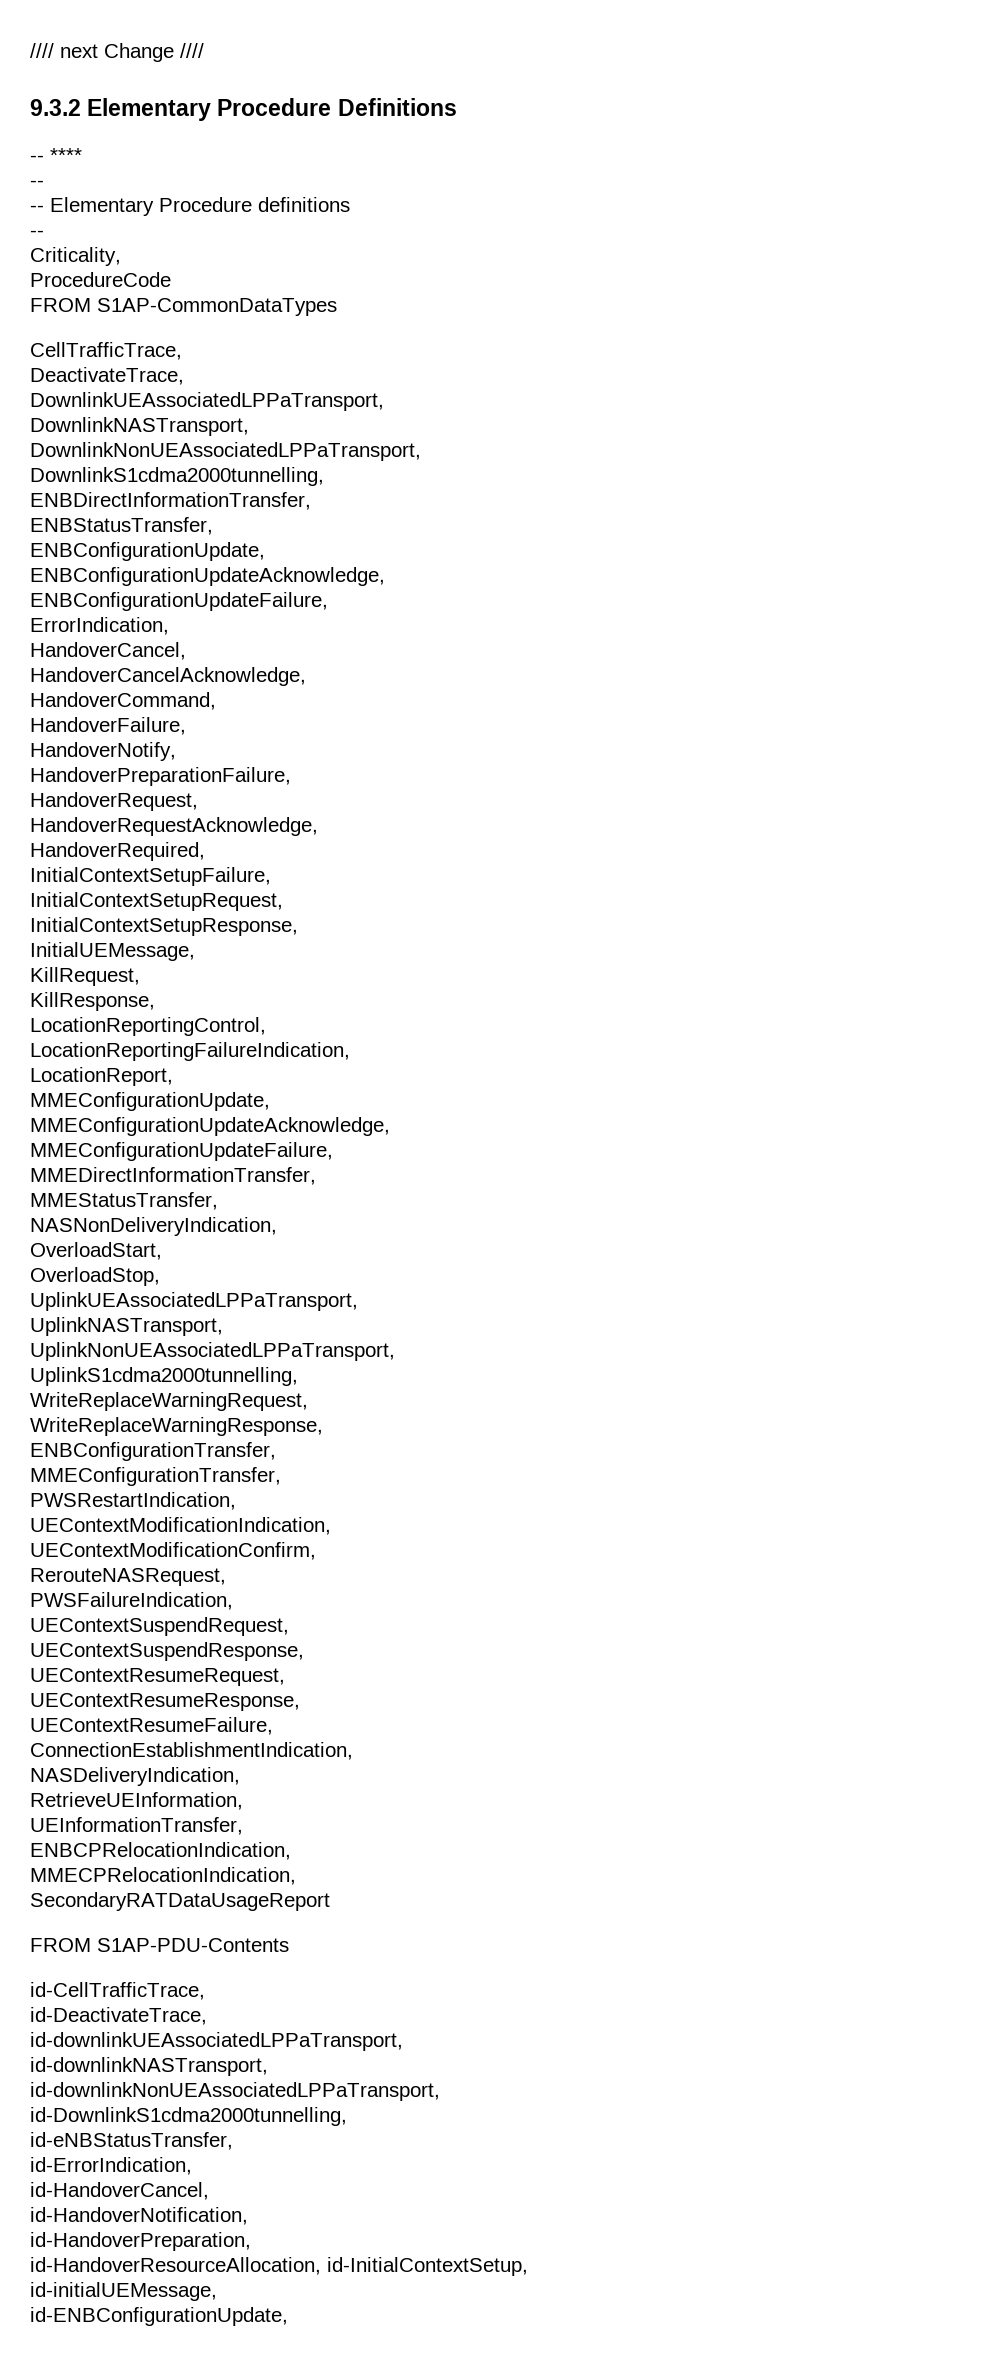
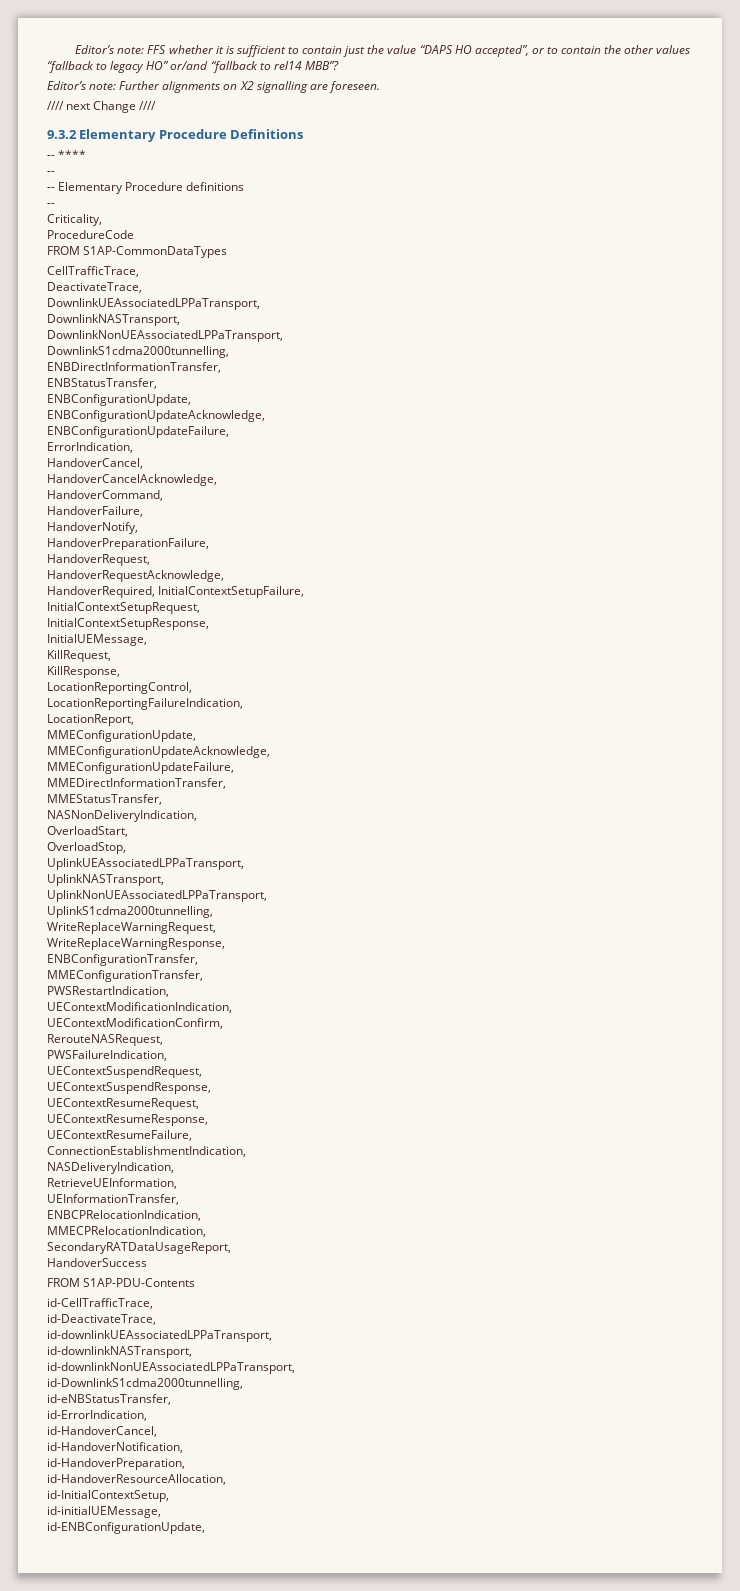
+ Editor’s note: FFS whether it is sufficient to contain just the value “DAPS HO accepted”, or to contain the other values “fallback to legacy HO” or/and “fallback to rel14 MBB”?
+ Editor’s note: Further alignments on X2 signalling are foreseen.
- HandoverRequired,
- InitialContextSetupFailure,
+ HandoverRequired, InitialContextSetupFailure,
- SecondaryRATDataUsageReport
+ SecondaryRATDataUsageReport,
+ HandoverSuccess
- id-HandoverResourceAllocation, id-InitialContextSetup,
+ id-HandoverResourceAllocation,
+ id-InitialContextSetup,

